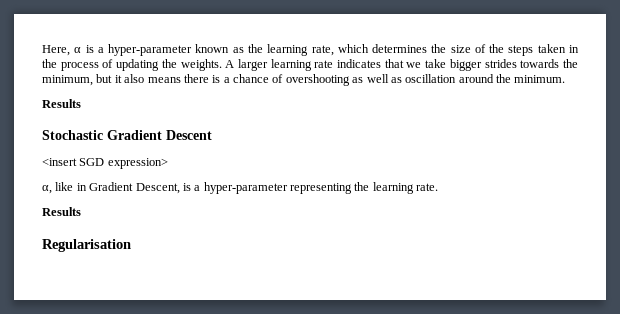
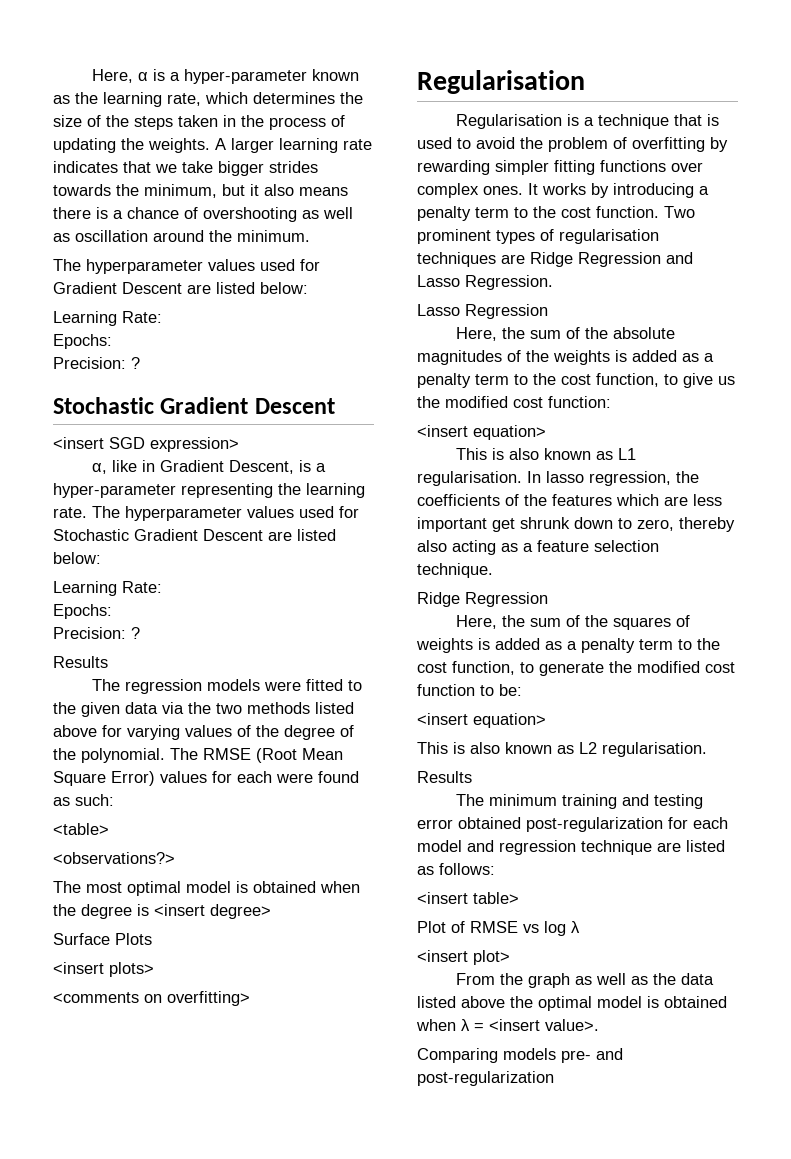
  A larger learning rate indicates that we take bigger strides towards the minimum, but it also means there is a chance of overshooting as well as oscillation around the minimum.
- Results
+ The hyperparameter values used for Gradient Descent are listed below:
+ Learning Rate:
+ Epochs:
+ Precision: ?
- α, like in Gradient Descent, is a hyper-parameter representing the learning rate.
+ α, like in Gradient Descent, is a hyper-parameter representing the learning rate. The hyperparameter values used for Stochastic Gradient Descent are listed below:
+ Learning Rate:
+ Epochs:
+ Precision: ?
  Results
+ The regression models were fitted to the given data via the two methods listed above for varying values of the degree of the polynomial. The RMSE (Root Mean Square Error) values for each were found as such:
+ <table>
+ <observations?>
+ The most optimal model is obtained when the degree is <insert degree>
+ Surface Plots
+ <insert plots>
+ <comments on overfitting>
  Regularisation
+ Regularisation is a technique that is used to avoid the problem of overfitting by rewarding simpler fitting functions over complex ones. It works by introducing a penalty term to the cost function. Two prominent types of regularisation techniques are Ridge Regression and Lasso Regression.
+ Lasso Regression
+ Here, the sum of the absolute magnitudes of the weights is added as a penalty term to the cost function, to give us the modified cost function:
+ <insert equation>
+ This is also known as L1 regularisation. In lasso regression, the coefficients of the features which are less important get shrunk down to zero, thereby also acting as a feature selection technique.
+ Ridge Regression
+ Here, the sum of the squares of weights is added as a penalty term to the cost function, to generate the modified cost function to be:
+ <insert equation>
+ This is also known as L2 regularisation.
+ Results
+ The minimum training and testing error obtained post-regularization for each model and regression technique are listed as follows:
+ <insert table>
+ Plot of RMSE vs log λ
+ <insert plot>
+ From the graph as well as the data listed above the optimal model is obtained when λ = <insert value>.
+ Comparing models pre- and post-regularization

